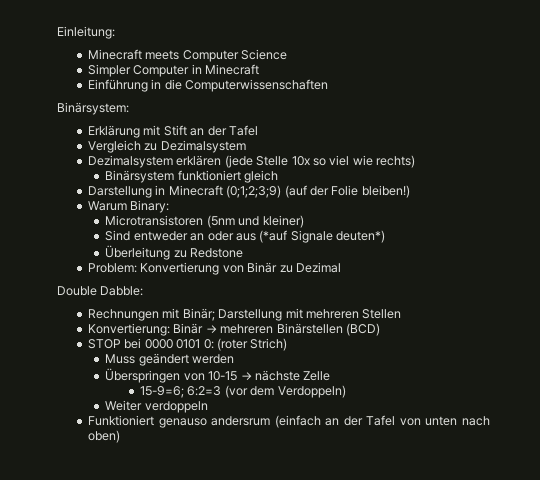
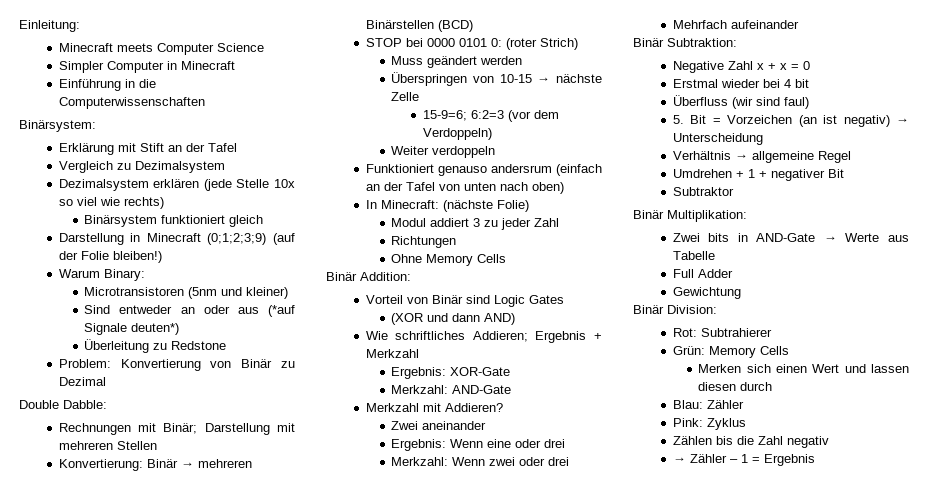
+ In Minecraft: (nächste Folie)
+ Modul addiert 3 zu jeder Zahl
+ Richtungen
+ Ohne Memory Cells
+ Binär Addition:
+ Vorteil von Binär sind Logic Gates
+ (XOR und dann AND)
+ Wie schriftliches Addieren; Ergebnis + Merkzahl
+ Ergebnis: XOR-Gate
+ Merkzahl: AND-Gate
+ Merkzahl mit Addieren?
+ Zwei aneinander
+ Ergebnis: Wenn eine oder drei
+ Merkzahl: Wenn zwei oder drei
+ Mehrfach aufeinander
+ Binär Subtraktion:
+ Negative Zahl x + x = 0
+ Erstmal wieder bei 4 bit
+ Überfluss (wir sind faul)
+ 5. Bit = Vorzeichen (an ist negativ) → Unterscheidung
+ Verhältnis → allgemeine Regel
+ Umdrehen + 1 + negativer Bit
+ Subtraktor
+ Binär Multiplikation:
+ Zwei bits in AND-Gate → Werte aus Tabelle
+ Full Adder
+ Gewichtung
+ Binär Division:
+ Rot: Subtrahierer
+ Grün: Memory Cells
+ Merken sich einen Wert und lassen diesen durch
+ Blau: Zähler
+ Pink: Zyklus
+ Zählen bis die Zahl negativ
+ → Zähler – 1 = Ergebnis

